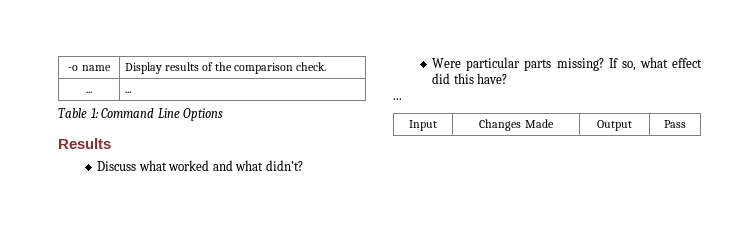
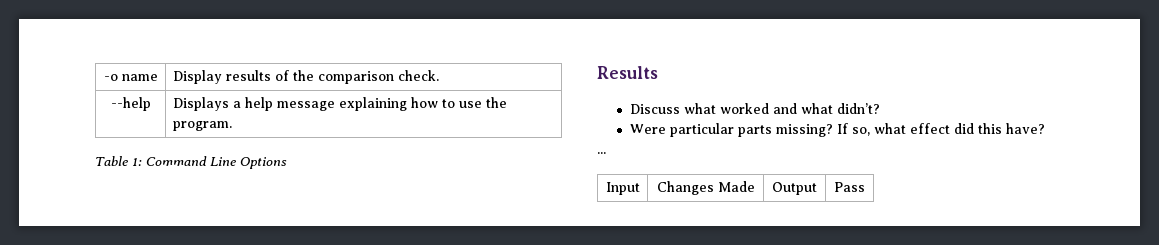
- ... | ...
+ --help | Displays a help message explaining how to use the program.

